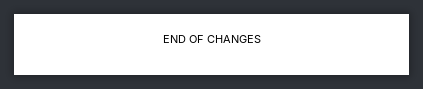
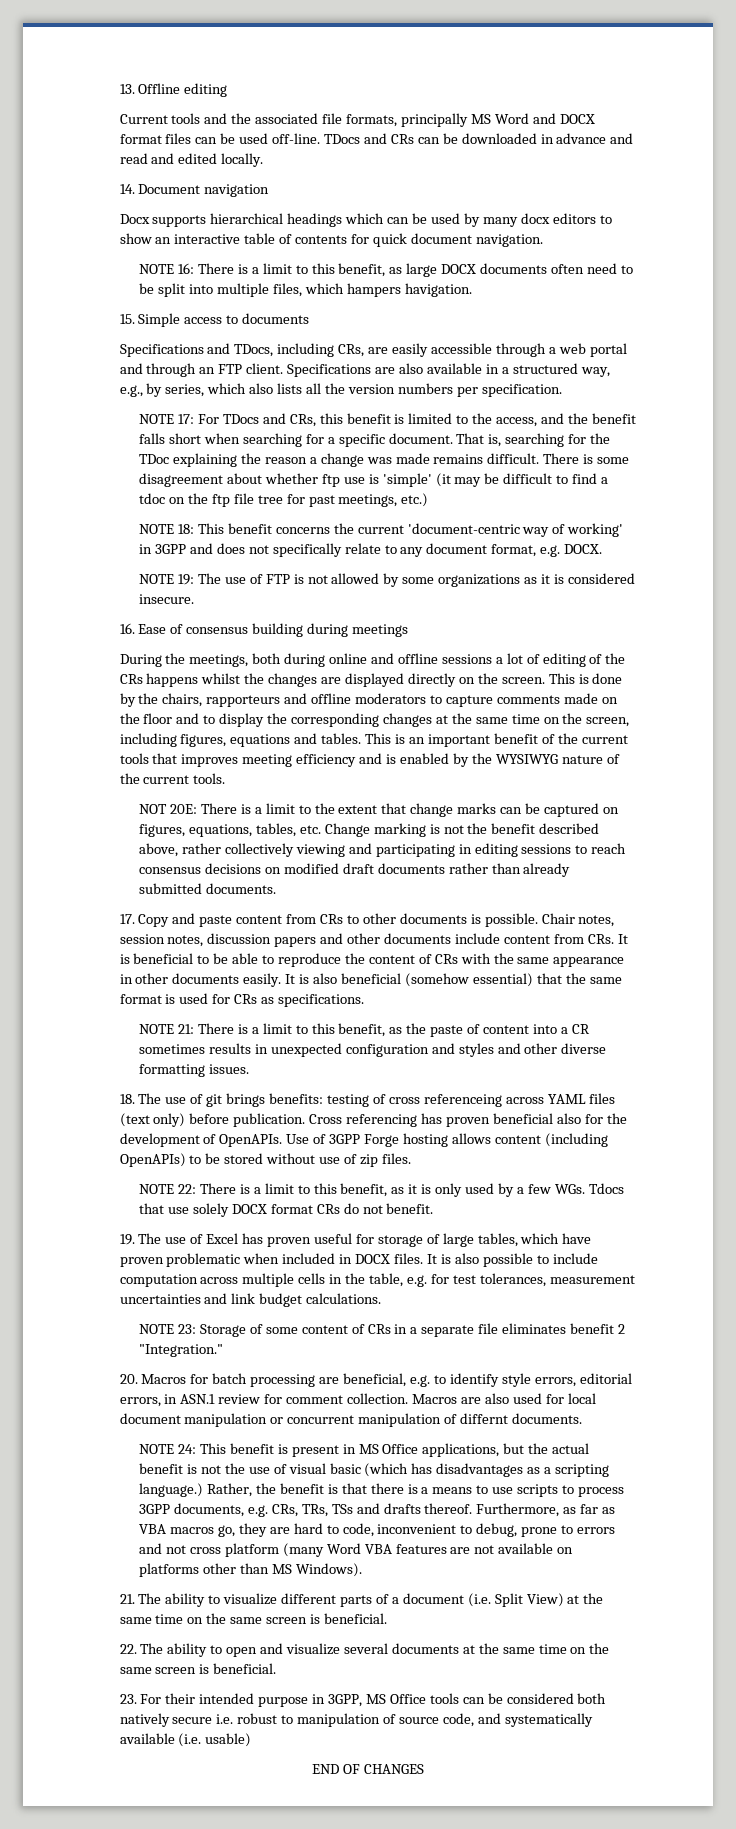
+ 13. Offline editing
+ Current tools and the associated file formats, principally MS Word and DOCX format files can be used off-line. TDocs and CRs can be downloaded in advance and read and edited locally.
+ 14. Document navigation
+ Docx supports hierarchical headings which can be used by many docx editors to show an interactive table of contents for quick document navigation.
+ NOTE 16: There is a limit to this benefit, as large DOCX documents often need to be split into multiple files, which hampers havigation.
+ 15. Simple access to documents
+ Specifications and TDocs, including CRs, are easily accessible through a web portal and through an FTP client. Specifications are also available in a structured way, e.g., by series, which also lists all the version numbers per specification.
+ NOTE 17: For TDocs and CRs, this benefit is limited to the access, and the benefit falls short when searching for a specific document. That is, searching for the TDoc explaining the reason a change was made remains difficult. There is some disagreement about whether ftp use is 'simple' (it may be difficult to find a tdoc on the ftp file tree for past meetings, etc.)
+ NOTE 18: This benefit concerns the current 'document-centric way of working' in 3GPP and does not specifically relate to any document format, e.g. DOCX.
+ NOTE 19: The use of FTP is not allowed by some organizations as it is considered insecure.
+ 16. Ease of consensus building during meetings
+ During the meetings, both during online and offline sessions a lot of editing of the CRs happens whilst the changes are displayed directly on the screen. This is done by the chairs, rapporteurs and offline moderators to capture comments made on the floor and to display the corresponding changes at the same time on the screen, including figures, equations and tables. This is an important benefit of the current tools that improves meeting efficiency and is enabled by the WYSIWYG nature of the current tools.
+ NOT 20E: There is a limit to the extent that change marks can be captured on figures, equations, tables, etc. Change marking is not the benefit described above, rather collectively viewing and participating in editing sessions to reach consensus decisions on modified draft documents rather than already submitted documents.
+ 17. Copy and paste content from CRs to other documents is possible. Chair notes, session notes, discussion papers and other documents include content from CRs. It is beneficial to be able to reproduce the content of CRs with the same appearance in other documents easily. It is also beneficial (somehow essential) that the same format is used for CRs as specifications.
+ NOTE 21: There is a limit to this benefit, as the paste of content into a CR sometimes results in unexpected configuration and styles and other diverse formatting issues.
+ 18. The use of git brings benefits: testing of cross referenceing across YAML files (text only) before publication. Cross referencing has proven beneficial also for the development of OpenAPIs. Use of 3GPP Forge hosting allows content (including OpenAPIs) to be stored without use of zip files.
+ NOTE 22: There is a limit to this benefit, as it is only used by a few WGs. Tdocs that use solely DOCX format CRs do not benefit.
+ 19. The use of Excel has proven useful for storage of large tables, which have proven problematic when included in DOCX files. It is also possible to include computation across multiple cells in the table, e.g. for test tolerances, measurement uncertainties and link budget calculations.
+ NOTE 23: Storage of some content of CRs in a separate file eliminates benefit 2 "Integration."
+ 20. Macros for batch processing are beneficial, e.g. to identify style errors, editorial errors, in ASN.1 review for comment collection. Macros are also used for local document manipulation or concurrent manipulation of differnt documents.
+ NOTE 24: This benefit is present in MS Office applications, but the actual benefit is not the use of visual basic (which has disadvantages as a scripting language.) Rather, the benefit is that there is a means to use scripts to process 3GPP documents, e.g. CRs, TRs, TSs and drafts thereof. Furthermore, as far as VBA macros go, they are hard to code, inconvenient to debug, prone to errors and not cross platform (many Word VBA features are not available on platforms other than MS Windows).
+ 21. The ability to visualize different parts of a document (i.e. Split View) at the same time on the same screen is beneficial.
+ 22. The ability to open and visualize several documents at the same time on the same screen is beneficial.
+ 23. For their intended purpose in 3GPP, MS Office tools can be considered both natively secure i.e. robust to manipulation of source code, and systematically available (i.e. usable)

